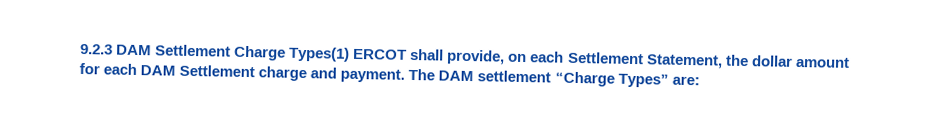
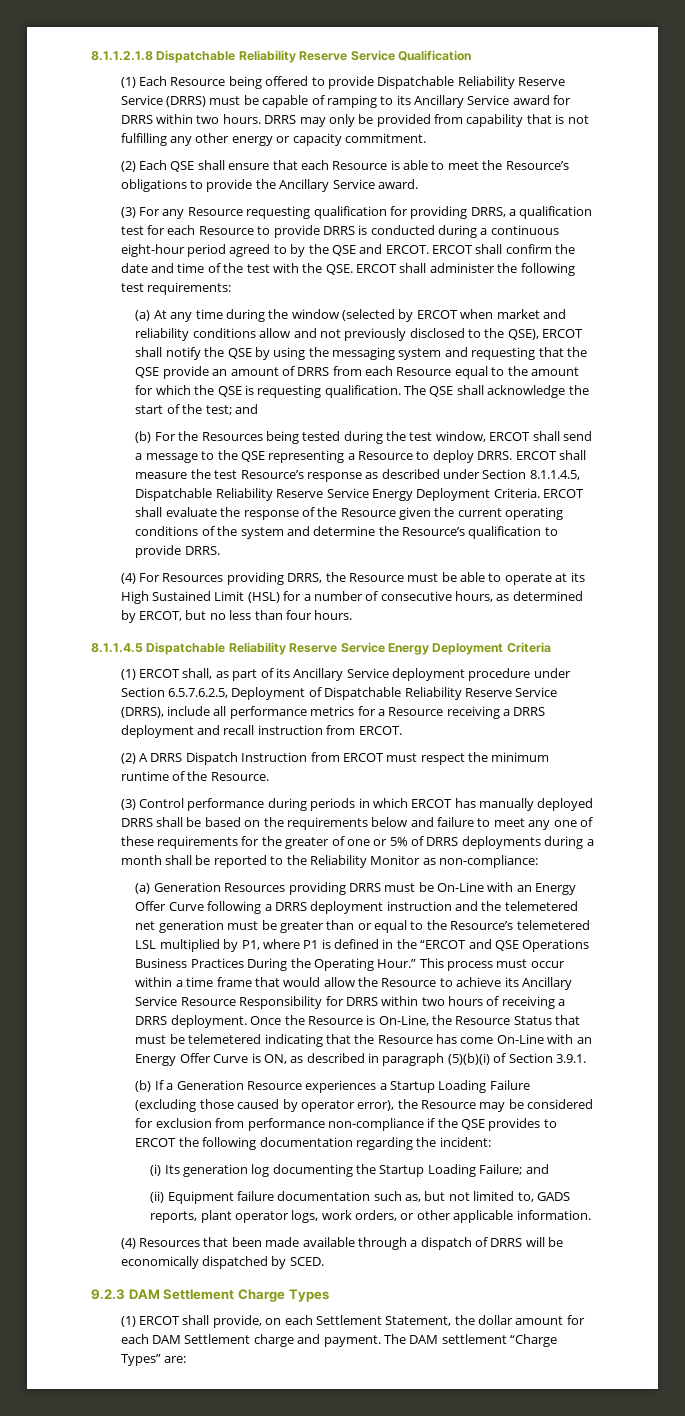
+ 8.1.1.2.1.8 Dispatchable Reliability Reserve Service Qualification
+ (1) Each Resource being offered to provide Dispatchable Reliability Reserve Service (DRRS) must be capable of ramping to its Ancillary Service award for DRRS within two hours. DRRS may only be provided from capability that is not fulfilling any other energy or capacity commitment.
+ (2) Each QSE shall ensure that each Resource is able to meet the Resource’s obligations to provide the Ancillary Service award.
+ (3) For any Resource requesting qualification for providing DRRS, a qualification test for each Resource to provide DRRS is conducted during a continuous eight-hour period agreed to by the QSE and ERCOT. ERCOT shall confirm the date and time of the test with the QSE. ERCOT shall administer the following test requirements:
+ (a) At any time during the window (selected by ERCOT when market and reliability conditions allow and not previously disclosed to the QSE), ERCOT shall notify the QSE by using the messaging system and requesting that the QSE provide an amount of DRRS from each Resource equal to the amount for which the QSE is requesting qualification. The QSE shall acknowledge the start of the test; and
+ (b) For the Resources being tested during the test window, ERCOT shall send a message to the QSE representing a Resource to deploy DRRS. ERCOT shall measure the test Resource’s response as described under Section 8.1.1.4.5, Dispatchable Reliability Reserve Service Energy Deployment Criteria. ERCOT shall evaluate the response of the Resource given the current operating conditions of the system and determine the Resource’s qualification to provide DRRS.
+ (4) For Resources providing DRRS, the Resource must be able to operate at its High Sustained Limit (HSL) for a number of consecutive hours, as determined by ERCOT, but no less than four hours.
+ 8.1.1.4.5 Dispatchable Reliability Reserve Service Energy Deployment Criteria
+ (1) ERCOT shall, as part of its Ancillary Service deployment procedure under Section 6.5.7.6.2.5, Deployment of Dispatchable Reliability Reserve Service (DRRS), include all performance metrics for a Resource receiving a DRRS deployment and recall instruction from ERCOT.
+ (2) A DRRS Dispatch Instruction from ERCOT must respect the minimum runtime of the Resource.
+ (3) Control performance during periods in which ERCOT has manually deployed DRRS shall be based on the requirements below and failure to meet any one of these requirements for the greater of one or 5% of DRRS deployments during a month shall be reported to the Reliability Monitor as non-compliance:
+ (a) Generation Resources providing DRRS must be On-Line with an Energy Offer Curve following a DRRS deployment instruction and the telemetered net generation must be greater than or equal to the Resource’s telemetered LSL multiplied by P1, where P1 is defined in the “ERCOT and QSE Operations Business Practices During the Operating Hour.” This process must occur within a time frame that would allow the Resource to achieve its Ancillary Service Resource Responsibility for DRRS within two hours of receiving a DRRS deployment. Once the Resource is On-Line, the Resource Status that must be telemetered indicating that the Resource has come On-Line with an Energy Offer Curve is ON, as described in paragraph (5)(b)(i) of Section 3.9.1.
+ (b) If a Generation Resource experiences a Startup Loading Failure (excluding those caused by operator error), the Resource may be considered for exclusion from performance non-compliance if the QSE provides to ERCOT the following documentation regarding the incident:
+ (i) Its generation log documenting the Startup Loading Failure; and
+ (ii) Equipment failure documentation such as, but not limited to, GADS reports, plant operator logs, work orders, or other applicable information.
+ (4) Resources that been made available through a dispatch of DRRS will be economically dispatched by SCED.
- 9.2.3 DAM Settlement Charge Types(1) ERCOT shall provide, on each Settlement Statement, the dollar amount for each DAM Settlement charge and payment.
+ 9.2.3 DAM Settlement Charge Types
+ (1) ERCOT shall provide, on each Settlement Statement, the dollar amount for each DAM Settlement charge and payment.

